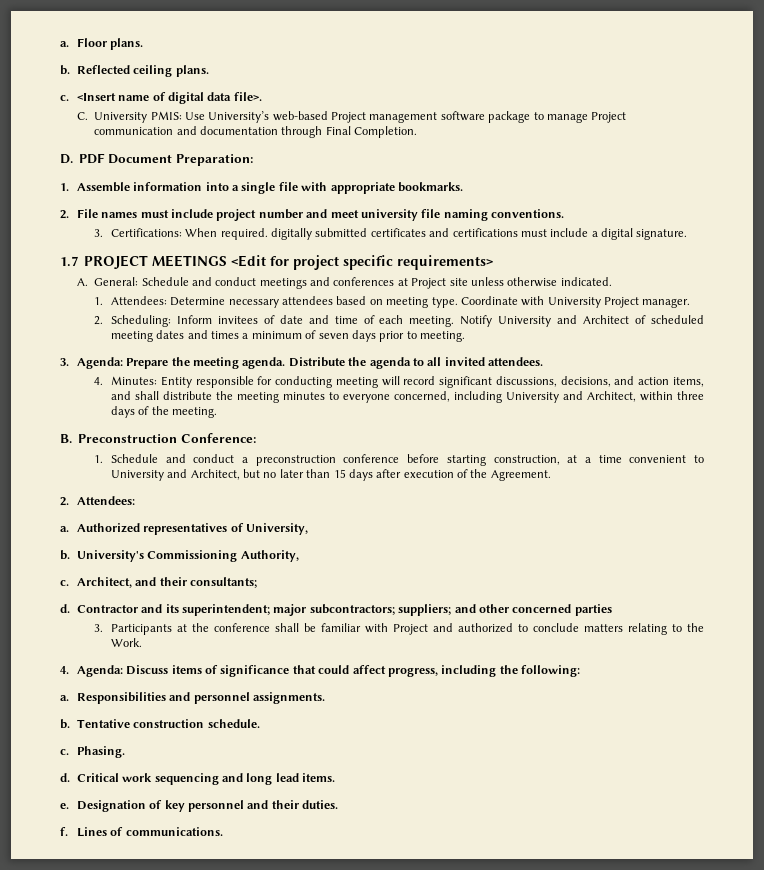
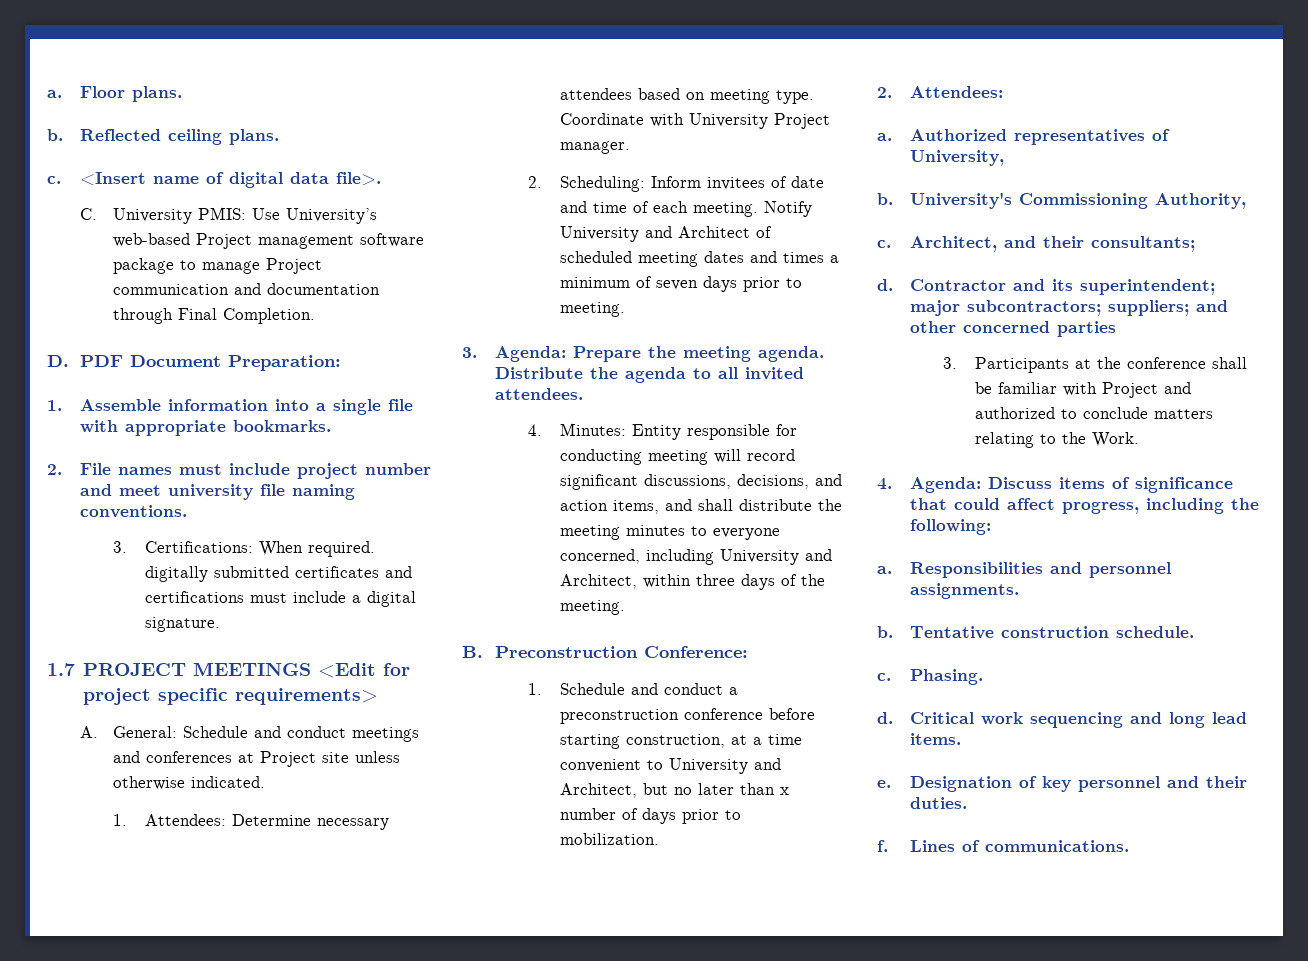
- 1. Schedule and conduct a preconstruction conference before starting construction, at a time convenient to University and Architect, but no later than 15 days after execution of the Agreement.
+ 1. Schedule and conduct a preconstruction conference before starting construction, at a time convenient to University and Architect, but no later than x number of days prior to mobilization.

